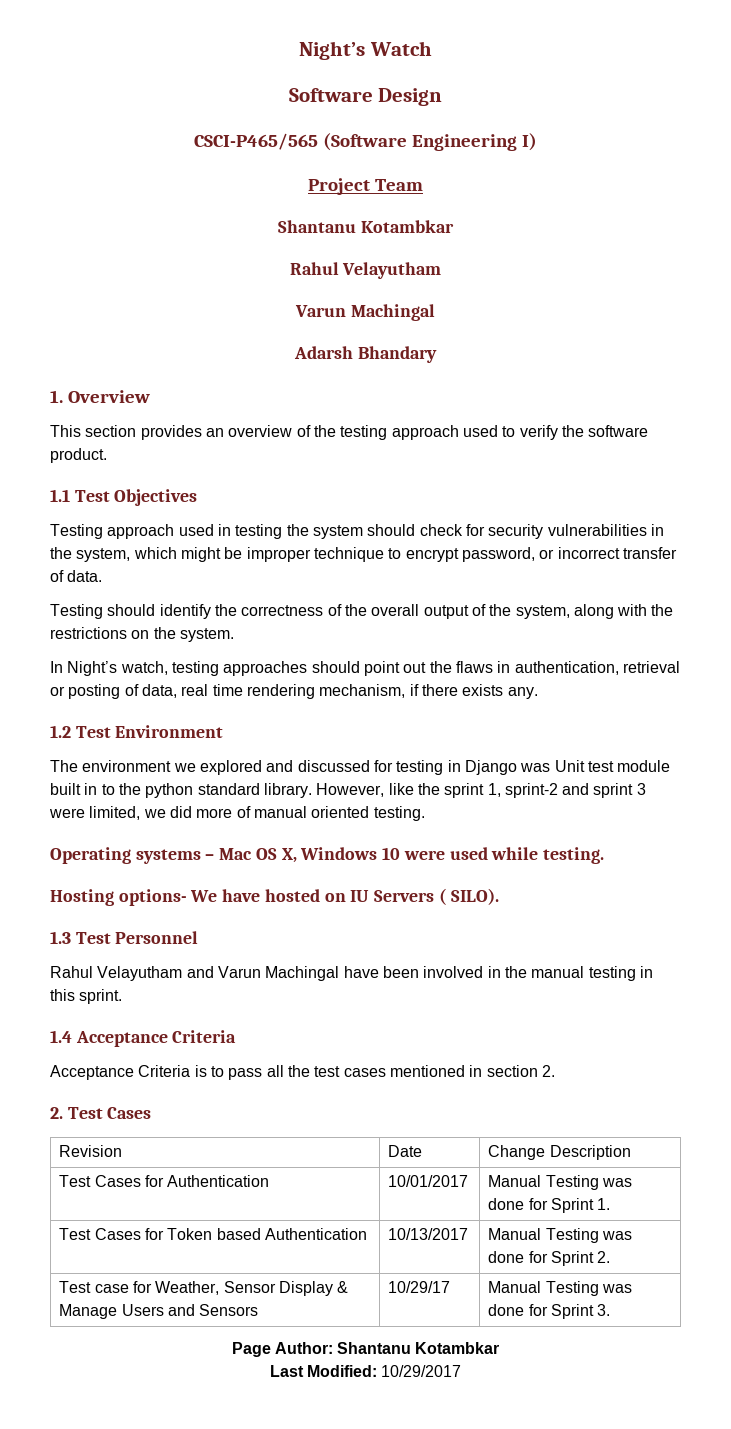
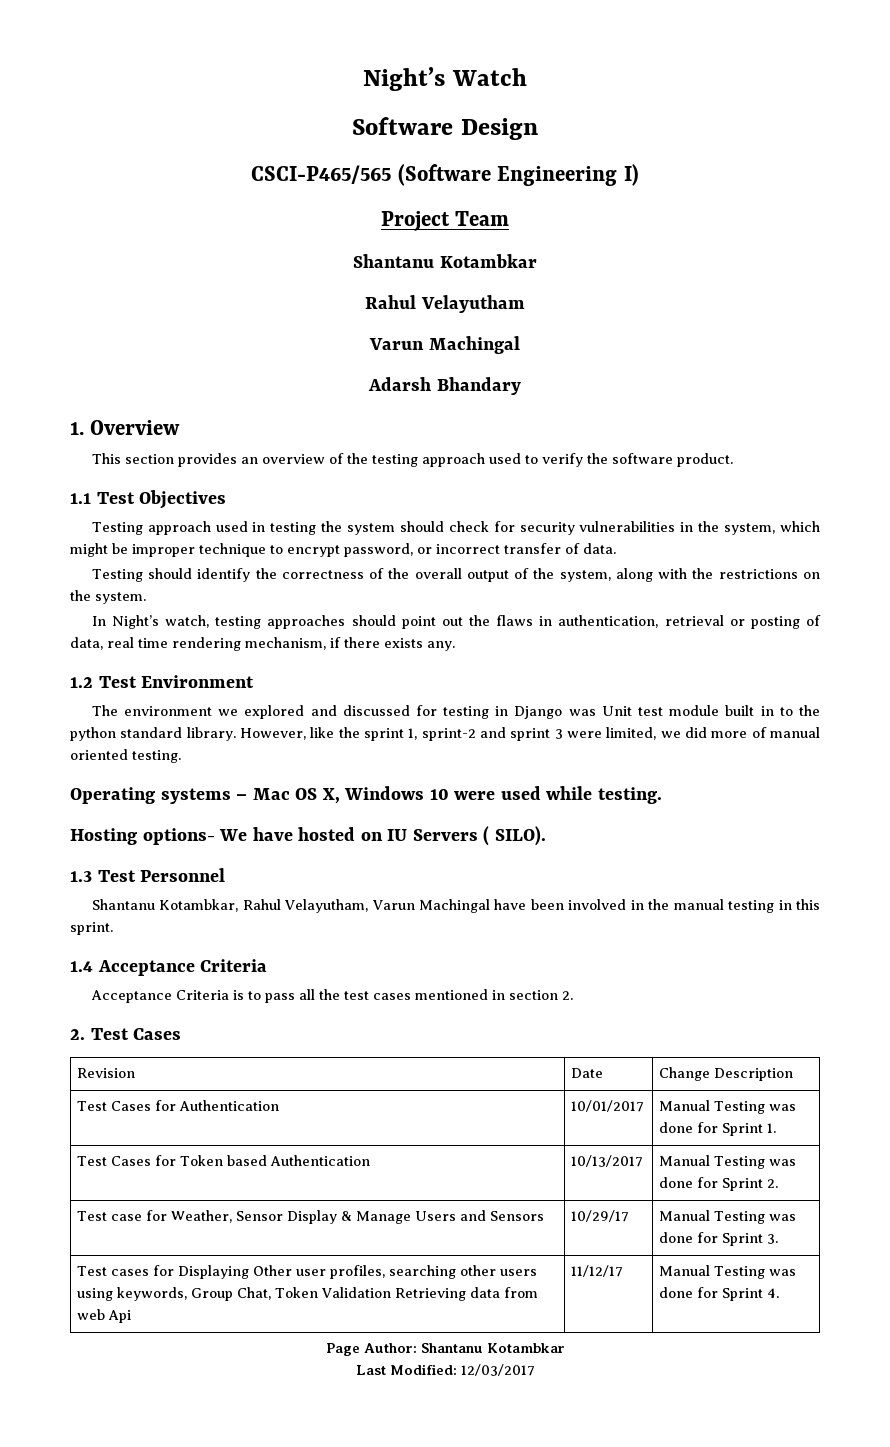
- Rahul Velayutham and Varun Machingal have been involved in the manual testing in this sprint.
+ Shantanu Kotambkar, Rahul Velayutham, Varun Machingal have been involved in the manual testing in this sprint.
+ Test cases for Displaying Other user profiles, searching other users using keywords, Group Chat, Token Validation Retrieving data from web Api | 11/12/17 | Manual Testing was done for Sprint 4.
- Last Modified: 10/29/2017
+ Last Modified: 12/03/2017

